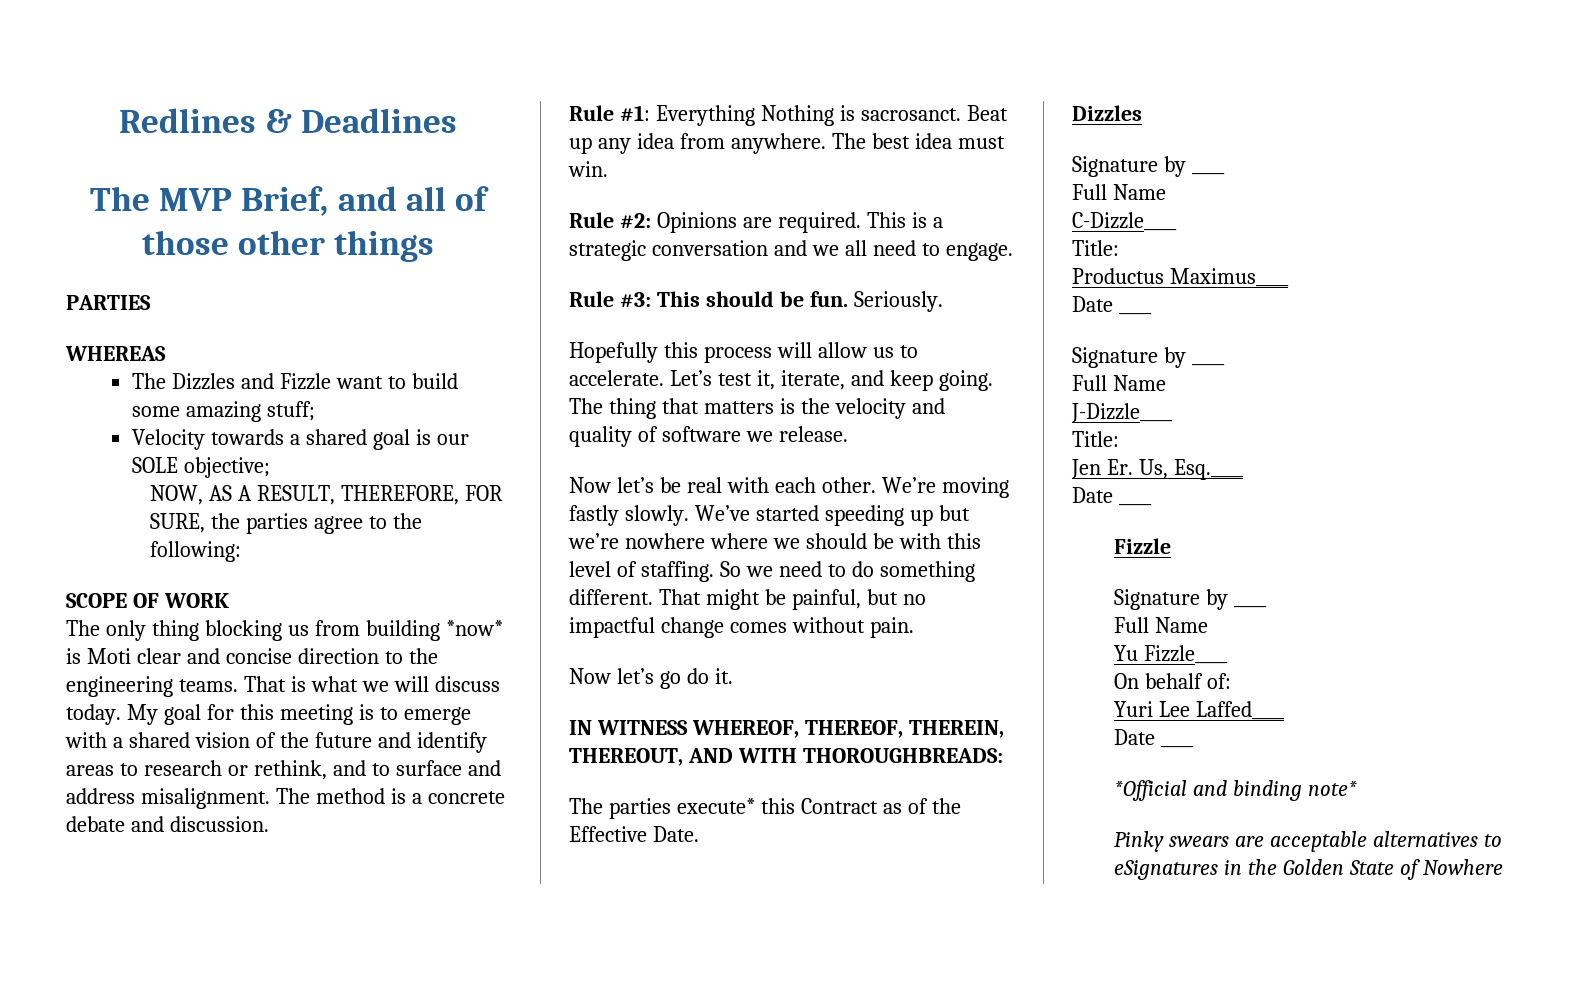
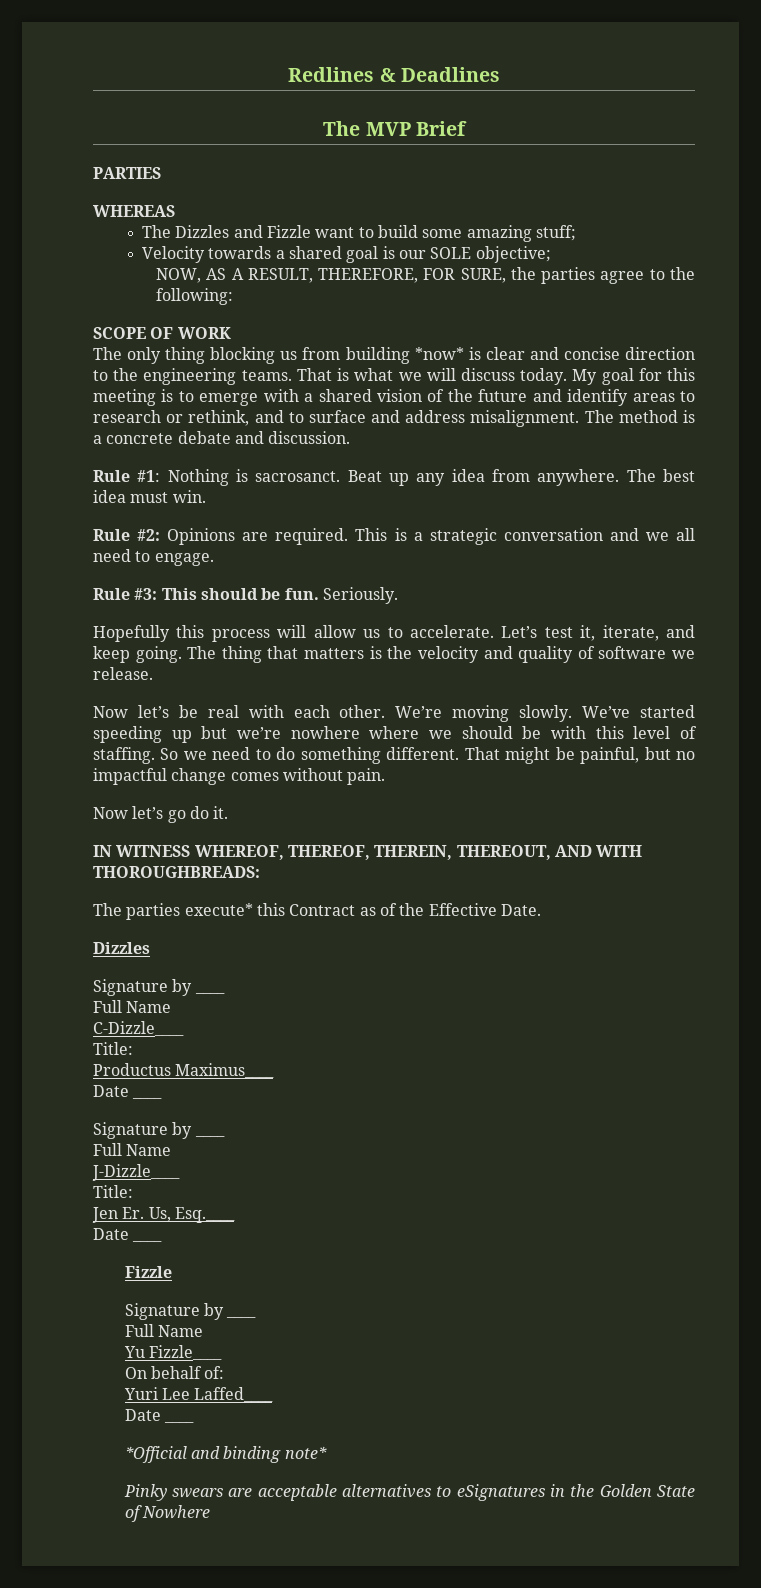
- The MVP Brief, and all of those other things
+ The MVP Brief
- The only thing blocking us from building *now* is Moti clear and concise direction to the engineering teams.
+ The only thing blocking us from building *now* is clear and concise direction to the engineering teams.
- Rule #1: Everything Nothing is sacrosanct.
+ Rule #1: Nothing is sacrosanct.
- We’re moving fastly slowly.
+ We’re moving slowly.

